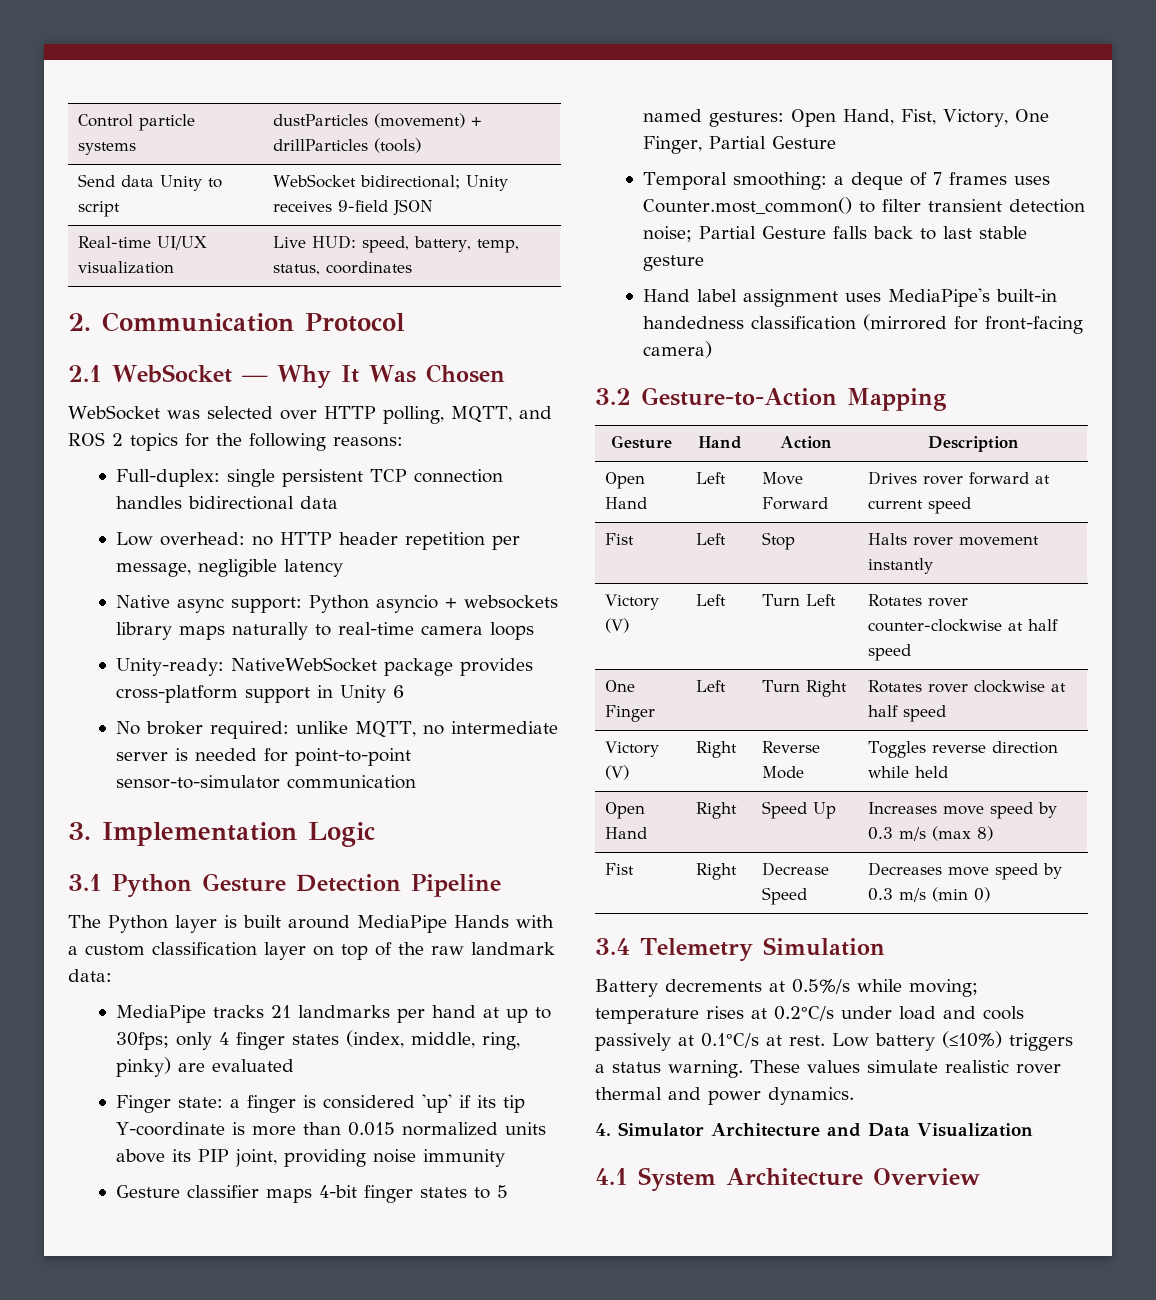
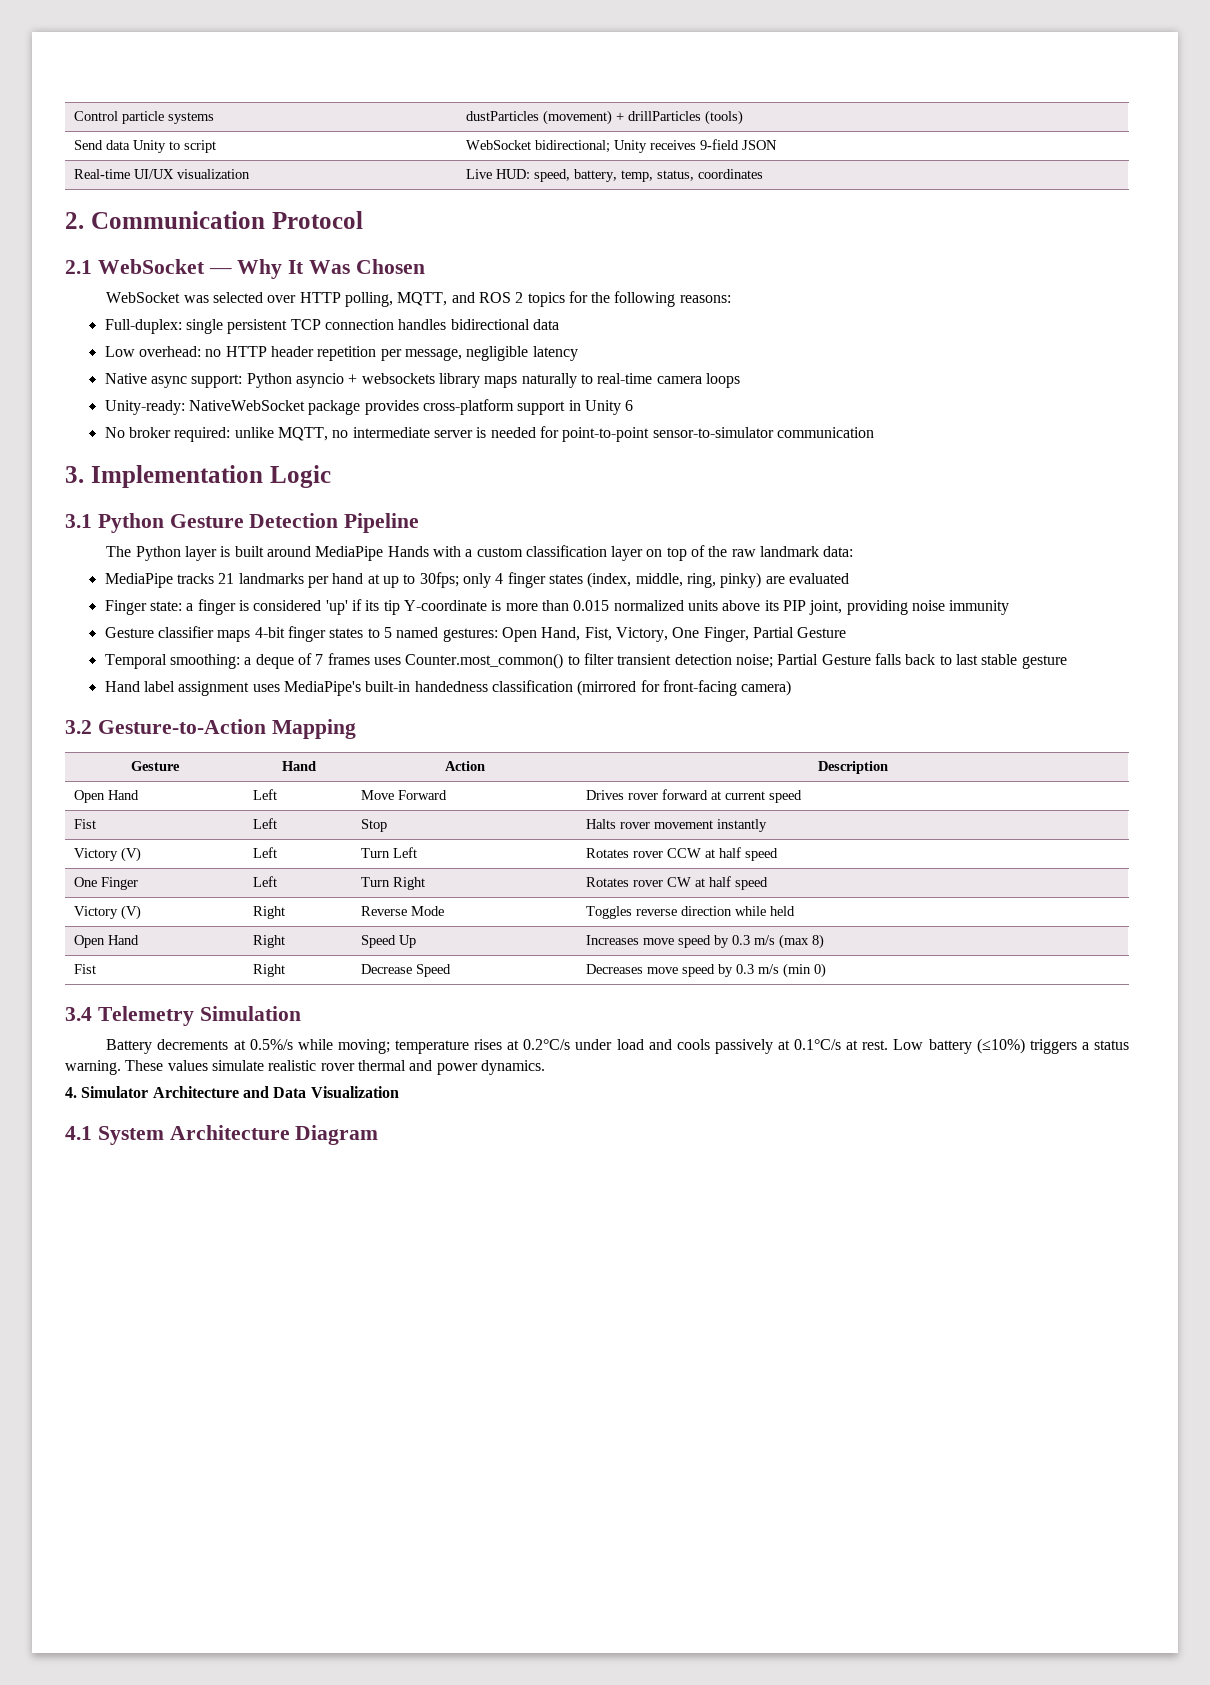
- Victory (V) | Left | Turn Left | Rotates rover counter-clockwise at half speed
+ Victory (V) | Left | Turn Left | Rotates rover CCW at half speed
- One Finger | Left | Turn Right | Rotates rover clockwise at half speed
+ One Finger | Left | Turn Right | Rotates rover CW at half speed
- 4.1 System Architecture Overview
+ 4.1 System Architecture Diagram

